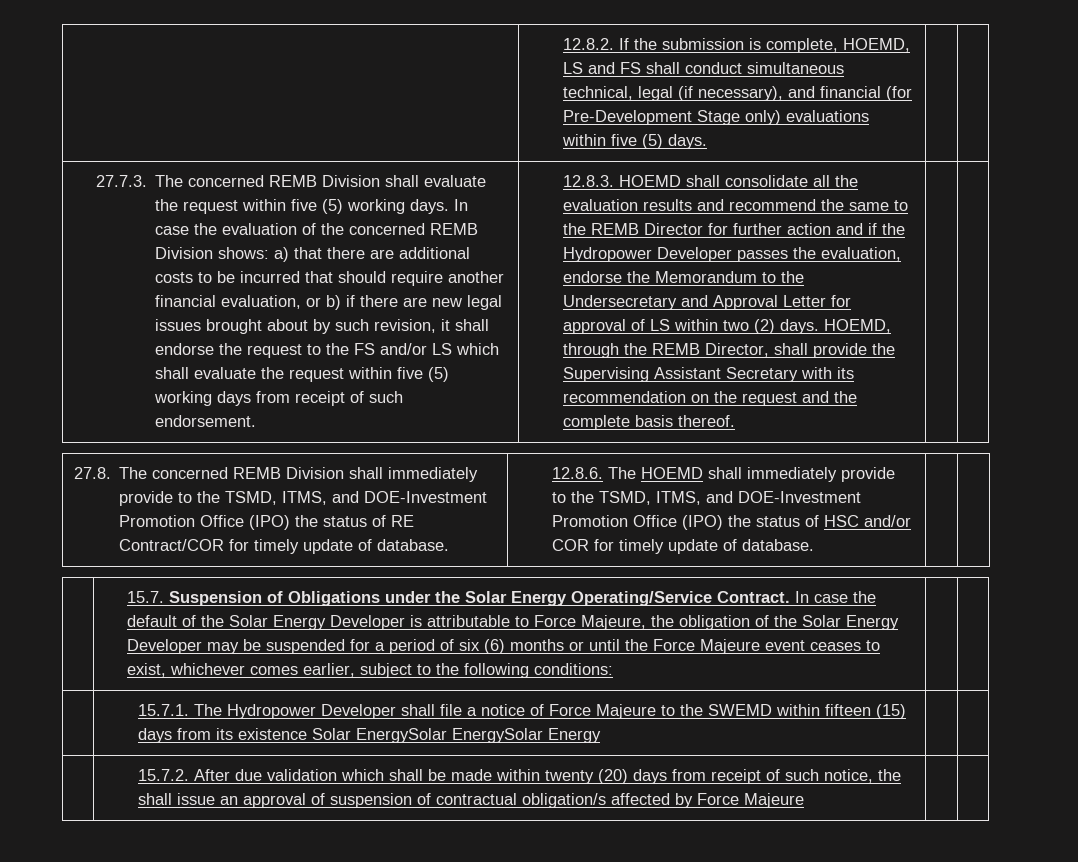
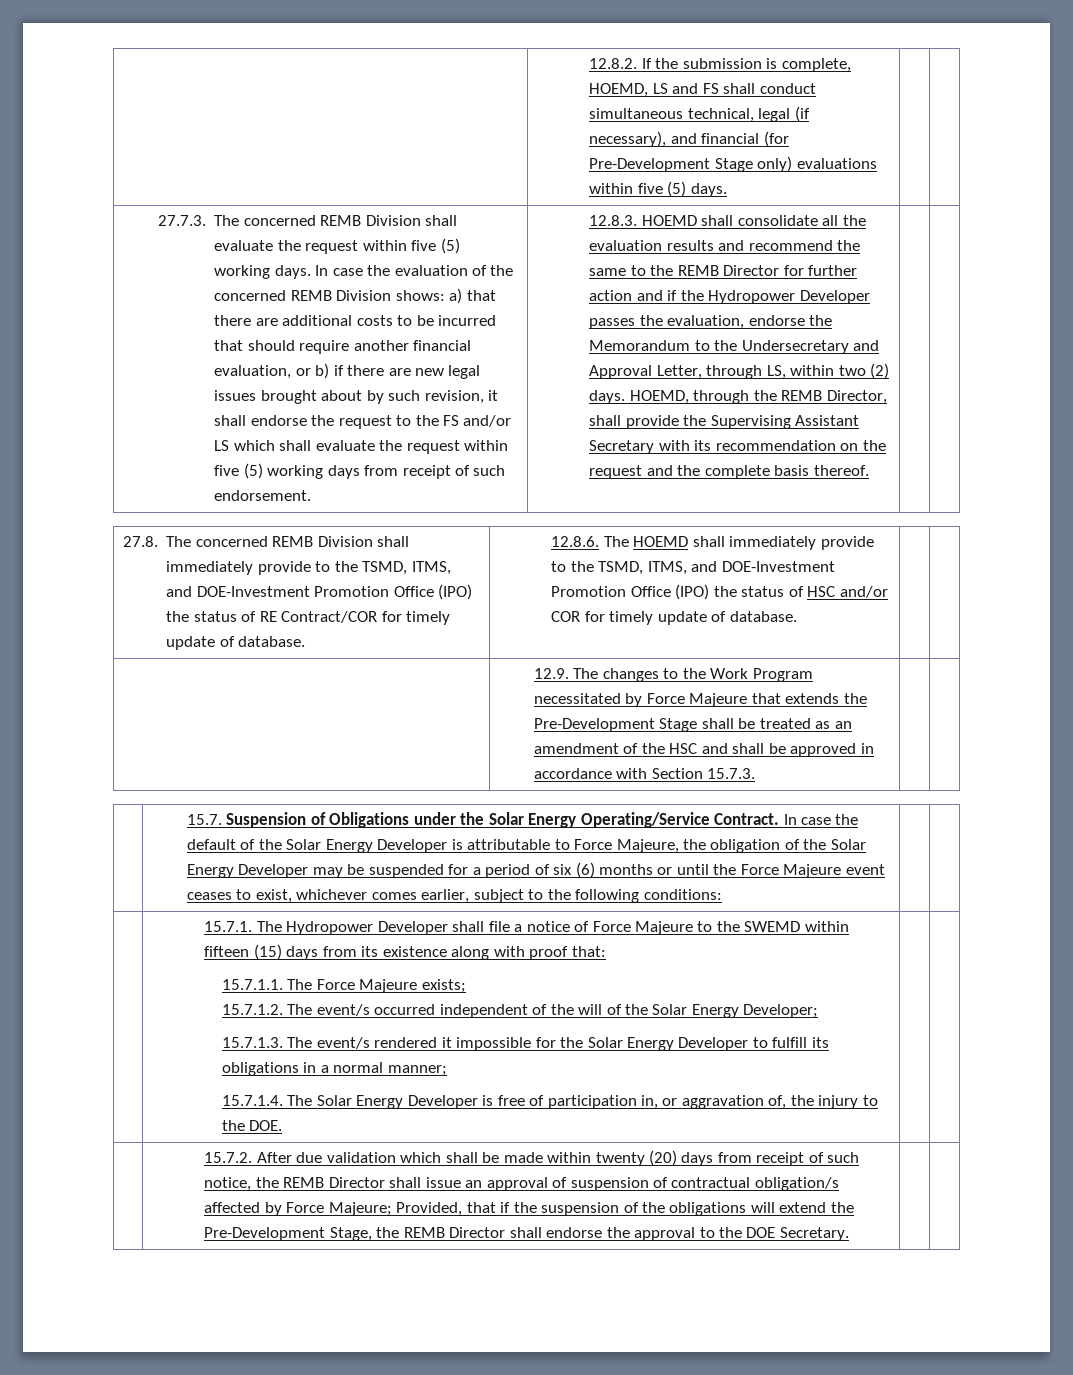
- 12.8.3. HOEMD shall consolidate all the evaluation results and recommend the same to the REMB Director for further action and if the Hydropower Developer passes the evaluation, endorse the Memorandum to the Undersecretary and Approval Letter for approval of LS within two (2) days.
+ 12.8.3. HOEMD shall consolidate all the evaluation results and recommend the same to the REMB Director for further action and if the Hydropower Developer passes the evaluation, endorse the Memorandum to the Undersecretary and Approval Letter, through LS, within two (2) days.
+ | 12.9. The changes to the Work Program necessitated by Force Majeure that extends the Pre-Development Stage shall be treated as an amendment of the HSC and shall be approved in accordance with Section 15.7.3. | |
- 15.7.1. The Hydropower Developer shall file a notice of Force Majeure to the SWEMD within fifteen (15) days from its existence Solar EnergySolar EnergySolar Energy
+ 15.7.1. The Hydropower Developer shall file a notice of Force Majeure to the SWEMD within fifteen (15) days from its existence along with proof that:
+ 15.7.1.1. The Force Majeure exists;
+ 15.7.1.2. The event/s occurred independent of the will of the Solar Energy Developer;
+ 15.7.1.3. The event/s rendered it impossible for the Solar Energy Developer to fulfill its obligations in a normal manner;
+ 15.7.1.4. The Solar Energy Developer is free of participation in, or aggravation of, the injury to the DOE.
- 15.7.2. After due validation which shall be made within twenty (20) days from receipt of such notice, the shall issue an approval of suspension of contractual obligation/s affected by Force Majeure
+ 15.7.2. After due validation which shall be made within twenty (20) days from receipt of such notice, the REMB Director shall issue an approval of suspension of contractual obligation/s affected by Force Majeure; Provided, that if the suspension of the obligations will extend the Pre-Development Stage, the REMB Director shall endorse the approval to the DOE Secretary.

